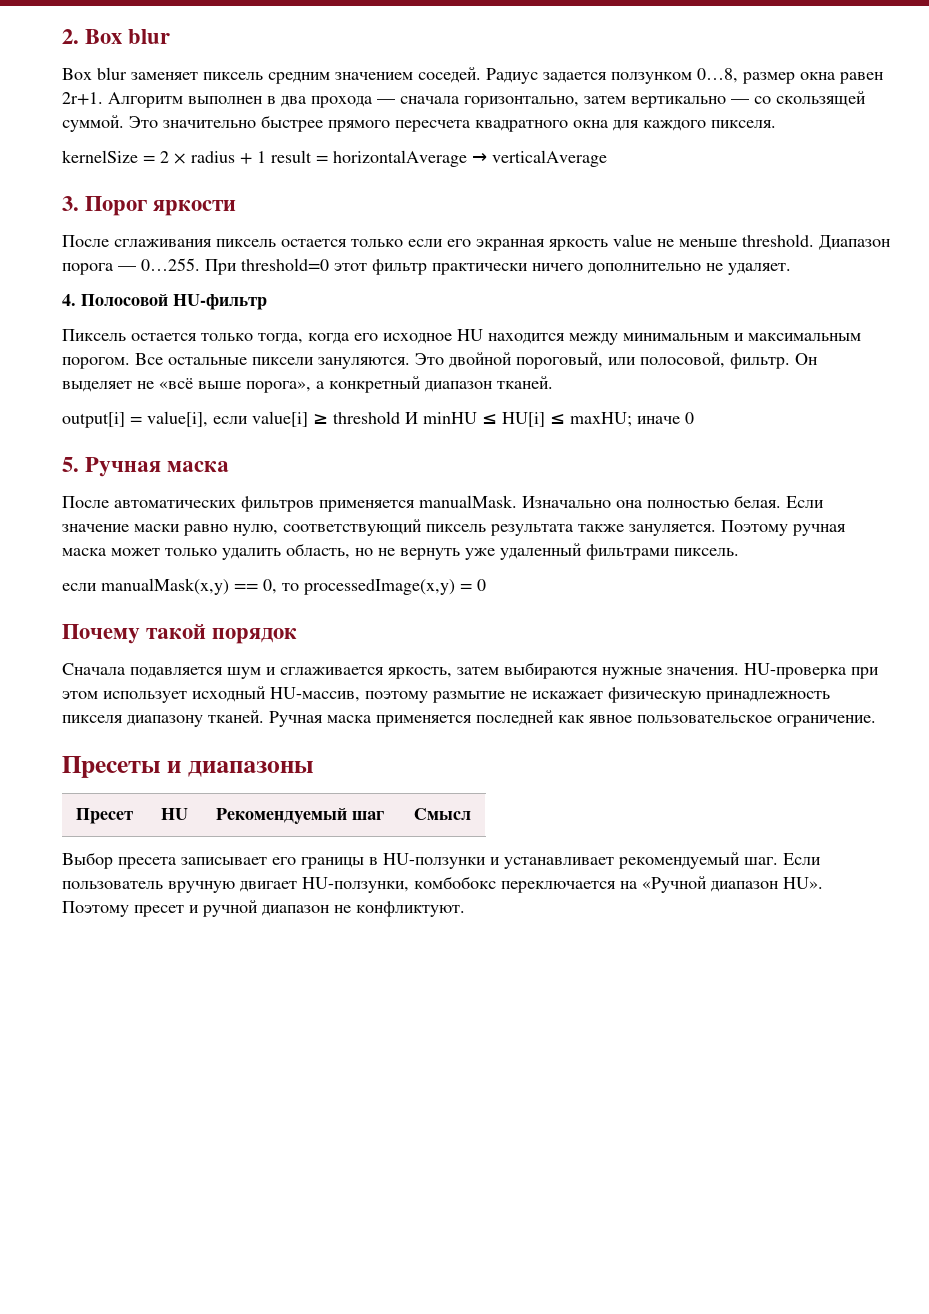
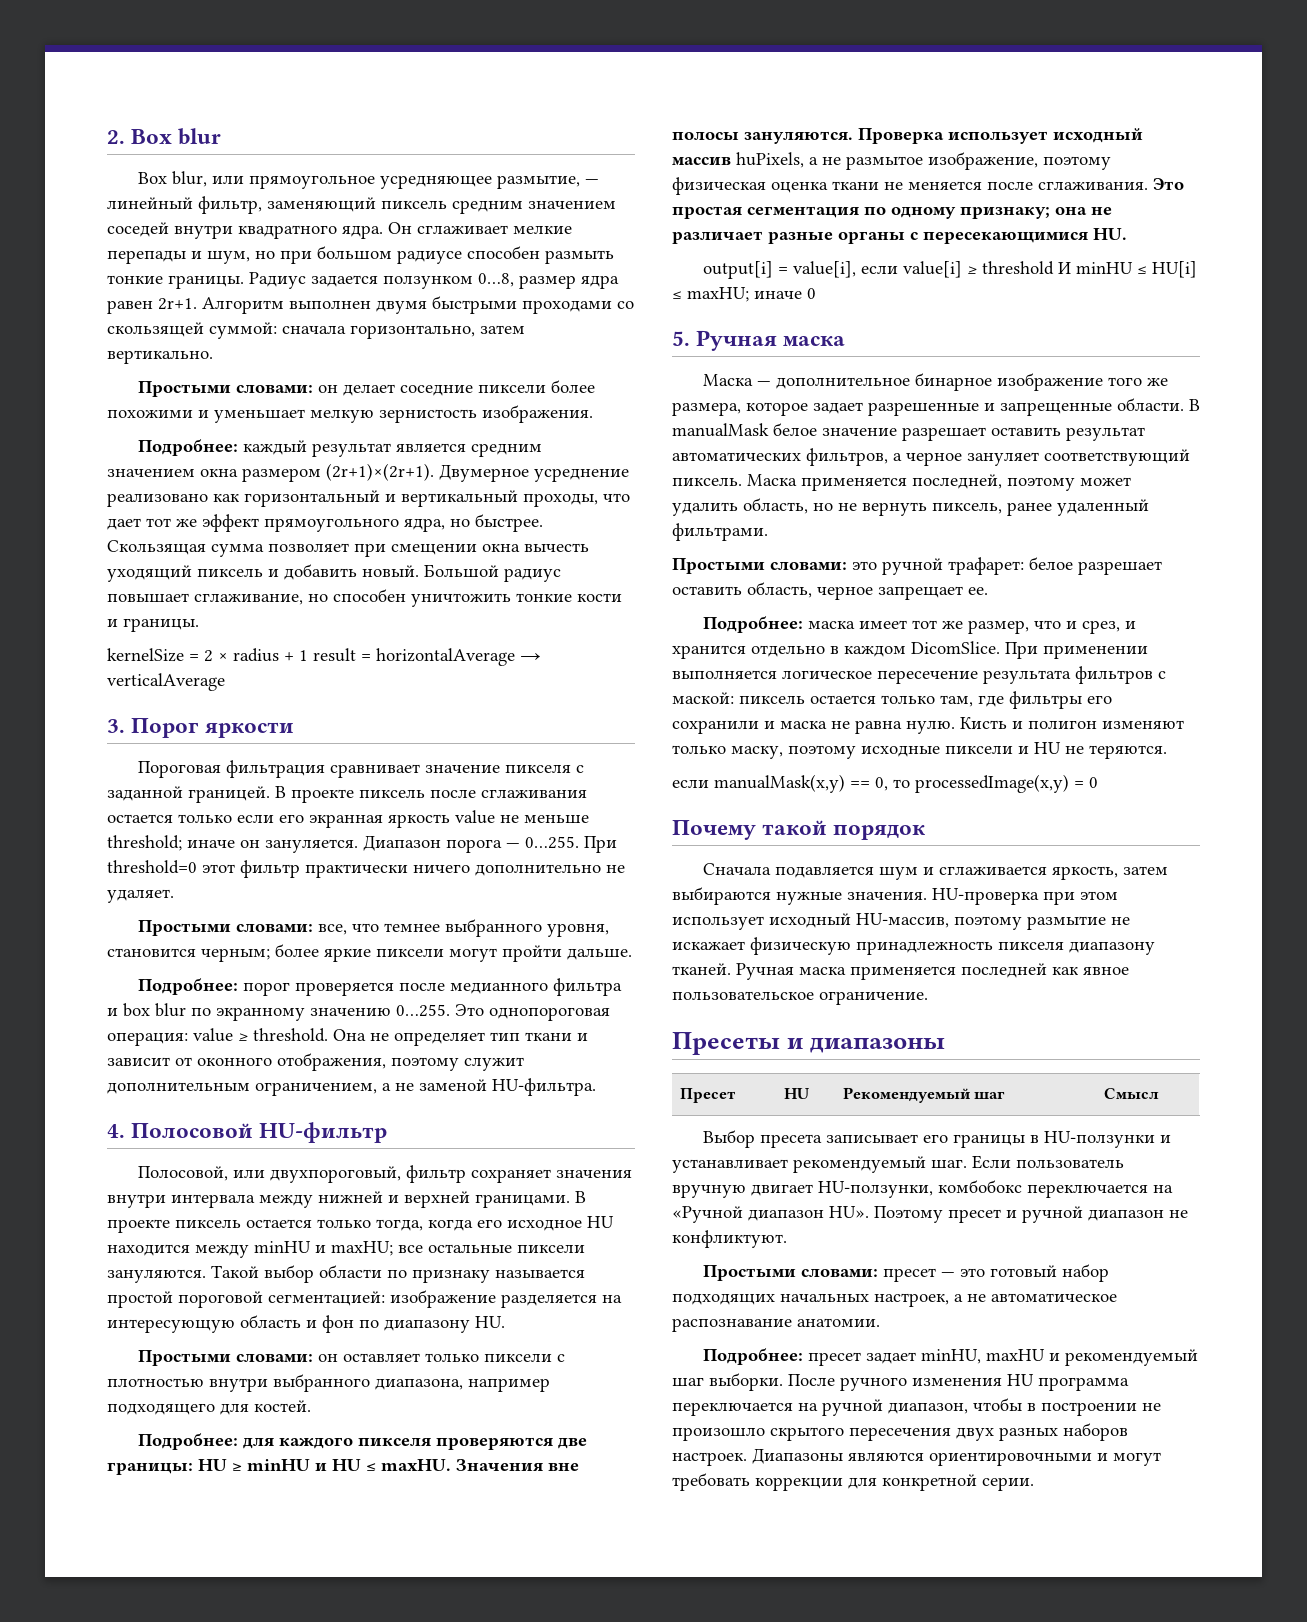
- Box blur заменяет пиксель средним значением соседей.
+ Box blur, или прямоугольное усредняющее размытие, — линейный фильтр, заменяющий пиксель средним значением соседей внутри квадратного ядра. Он сглаживает мелкие перепады и шум, но при большом радиусе способен размыть тонкие границы.
- Радиус задается ползунком 0…8, размер окна равен 2r+1.
+ Радиус задается ползунком 0…8, размер ядра равен 2r+1.
- Алгоритм выполнен в два прохода — сначала горизонтально, затем вертикально — со скользящей суммой. Это значительно быстрее прямого пересчета квадратного окна для каждого пикселя.
+ Алгоритм выполнен двумя быстрыми проходами со скользящей суммой: сначала горизонтально, затем вертикально.
+ Простыми словами: он делает соседние пиксели более похожими и уменьшает мелкую зернистость изображения.
+ Подробнее: каждый результат является средним значением окна размером (2r+1)×(2r+1). Двумерное усреднение реализовано как горизонтальный и вертикальный проходы, что дает тот же эффект прямоугольного ядра, но быстрее. Скользящая сумма позволяет при смещении окна вычесть уходящий пиксель и добавить новый. Большой радиус повышает сглаживание, но способен уничтожить тонкие кости и границы.
- После сглаживания пиксель остается только если его экранная яркость value не меньше threshold.
+ Пороговая фильтрация сравнивает значение пикселя с заданной границей. В проекте пиксель после сглаживания остается только если его экранная яркость value не меньше threshold; иначе он зануляется.
+ Простыми словами: все, что темнее выбранного уровня, становится черным; более яркие пиксели могут пройти дальше.
+ Подробнее: порог проверяется после медианного фильтра и box blur по экранному значению 0…255. Это однопороговая операция: value ≥ threshold. Она не определяет тип ткани и зависит от оконного отображения, поэтому служит дополнительным ограничением, а не заменой HU-фильтра.
  4. Полосовой HU-фильтр
- Пиксель остается только тогда, когда его исходное HU находится между минимальным и максимальным порогом. Все остальные пиксели зануляются. Это двойной пороговый, или полосовой, фильтр. Он выделяет не «всё выше порога», а конкретный диапазон тканей.
+ Полосовой, или двухпороговый, фильтр сохраняет значения внутри интервала между нижней и верхней границами. В проекте пиксель остается только тогда, когда его исходное HU находится между minHU и maxHU; все остальные пиксели зануляются. Такой выбор области по признаку называется простой пороговой сегментацией: изображение разделяется на интересующую область и фон по диапазону HU.
+ Простыми словами: он оставляет только пиксели с плотностью внутри выбранного диапазона, например подходящего для костей.
+ Подробнее: для каждого пикселя проверяются две границы: HU ≥ minHU и HU ≤ maxHU. Значения вне полосы зануляются. Проверка использует исходный массив huPixels, а не размытое изображение, поэтому физическая оценка ткани не меняется после сглаживания. Это простая сегментация по одному признаку; она не различает разные органы с пересекающимися HU.
- После автоматических фильтров применяется manualMask. Изначально она полностью белая. Если значение маски равно нулю, соответствующий пиксель результата также зануляется. Поэтому ручная маска может только удалить область, но не вернуть уже удаленный фильтрами пиксель.
+ Маска — дополнительное бинарное изображение того же размера, которое задает разрешенные и запрещенные области. В manualMask белое значение разрешает оставить результат автоматических фильтров, а черное зануляет соответствующий пиксель. Маска применяется последней, поэтому может удалить область, но не вернуть пиксель, ранее удаленный фильтрами.
+ Простыми словами: это ручной трафарет: белое разрешает оставить область, черное запрещает ее.
+ Подробнее: маска имеет тот же размер, что и срез, и хранится отдельно в каждом DicomSlice. При применении выполняется логическое пересечение результата фильтров с маской: пиксель остается только там, где фильтры его сохранили и маска не равна нулю. Кисть и полигон изменяют только маску, поэтому исходные пиксели и HU не теряются.
+ Простыми словами: пресет — это готовый набор подходящих начальных настроек, а не автоматическое распознавание анатомии.
+ Подробнее: пресет задает minHU, maxHU и рекомендуемый шаг выборки. После ручного изменения HU программа переключается на ручной диапазон, чтобы в построении не произошло скрытого пересечения двух разных наборов настроек. Диапазоны являются ориентировочными и могут требовать коррекции для конкретной серии.

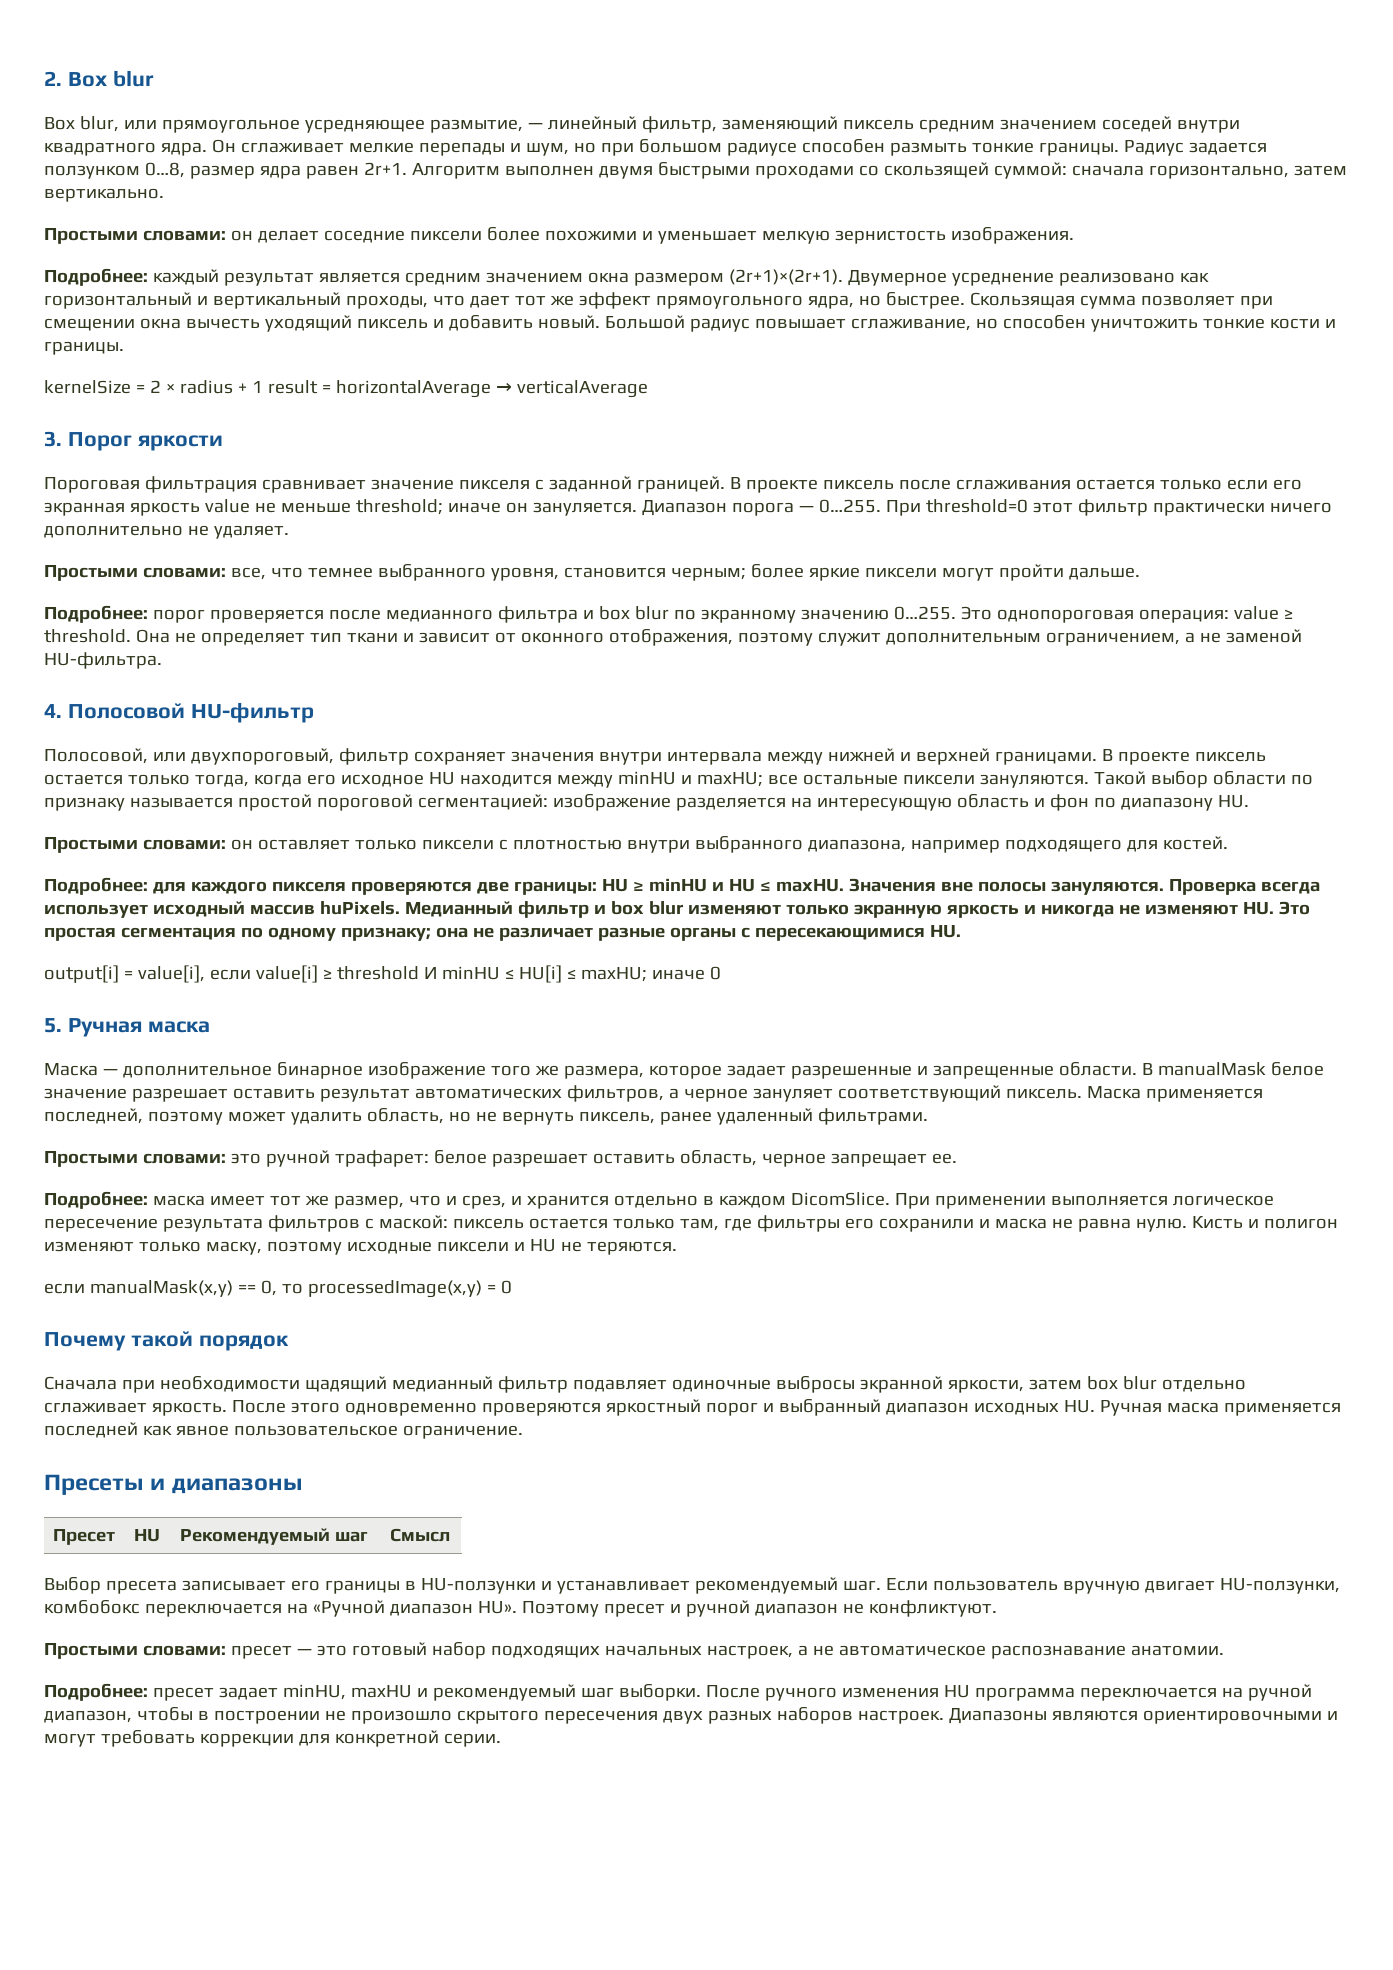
- Проверка использует исходный массив huPixels, а не размытое изображение, поэтому физическая оценка ткани не меняется после сглаживания. Это простая сегментация по одному признаку; она не различает разные органы с пересекающимися HU.
+ Проверка всегда использует исходный массив huPixels. Медианный фильтр и box blur изменяют только экранную яркость и никогда не изменяют HU. Это простая сегментация по одному признаку; она не различает разные органы с пересекающимися HU.
- Сначала подавляется шум и сглаживается яркость, затем выбираются нужные значения. HU-проверка при этом использует исходный HU-массив, поэтому размытие не искажает физическую принадлежность пикселя диапазону тканей. Ручная маска применяется последней как явное пользовательское ограничение.
+ Сначала при необходимости щадящий медианный фильтр подавляет одиночные выбросы экранной яркости, затем box blur отдельно сглаживает яркость. После этого одновременно проверяются яркостный порог и выбранный диапазон исходных HU. Ручная маска применяется последней как явное пользовательское ограничение.

